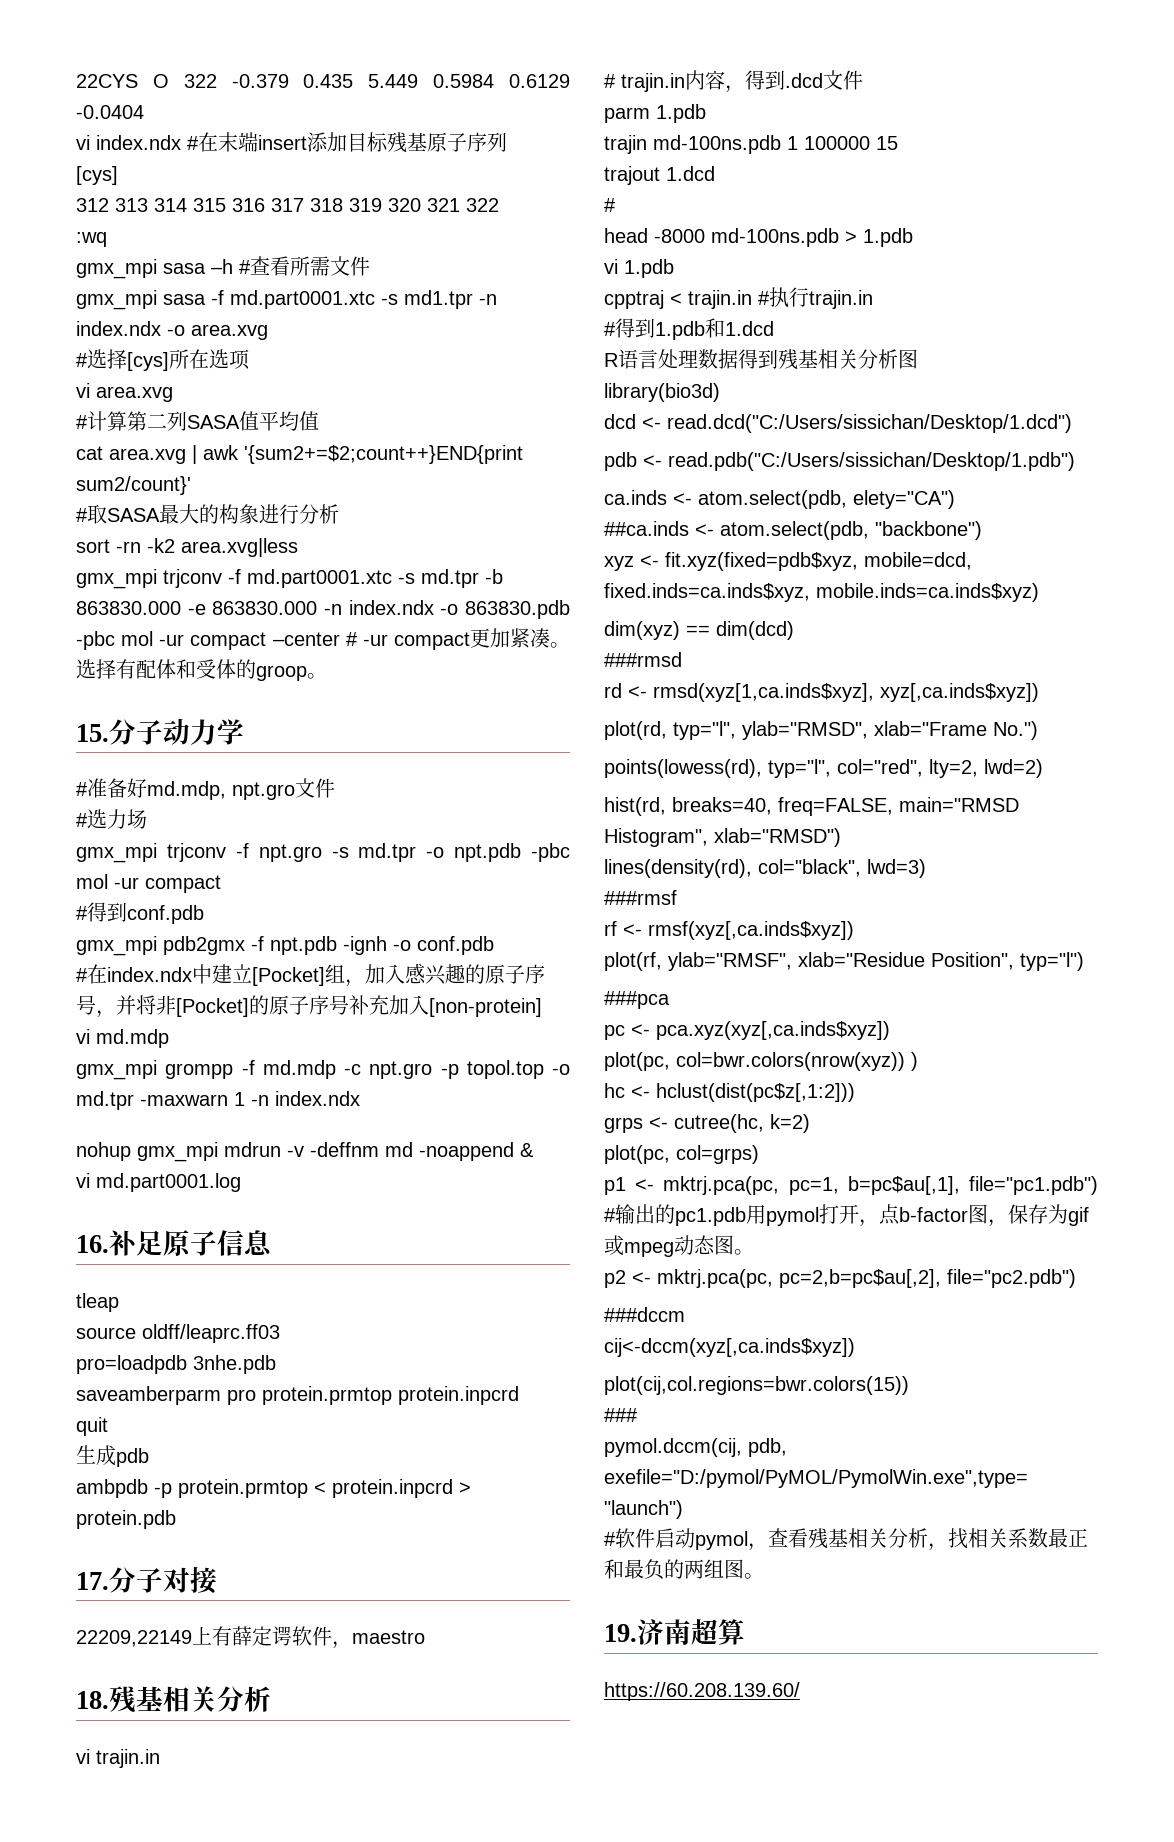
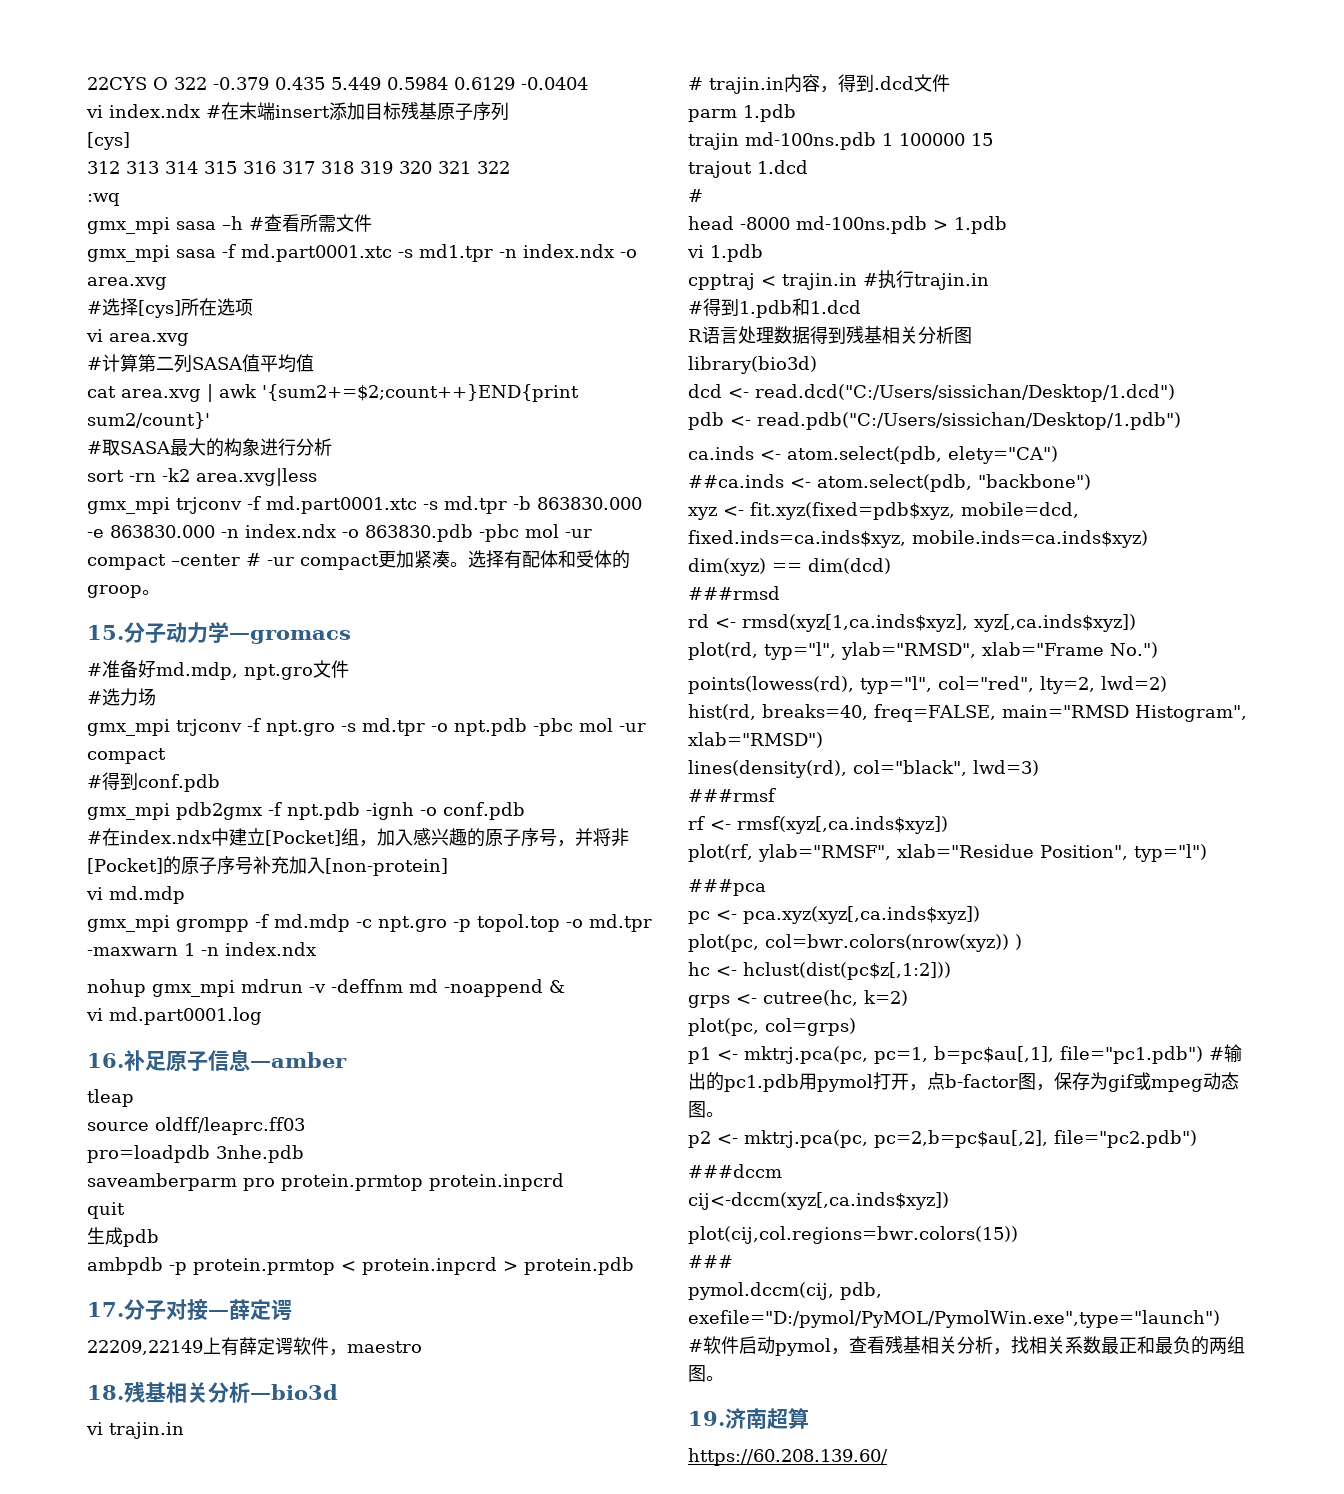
- 15.分子动力学
+ 15.分子动力学—gromacs
- 16.补足原子信息
+ 16.补足原子信息—amber
- 17.分子对接
+ 17.分子对接—薛定谔
- 18.残基相关分析
+ 18.残基相关分析—bio3d

